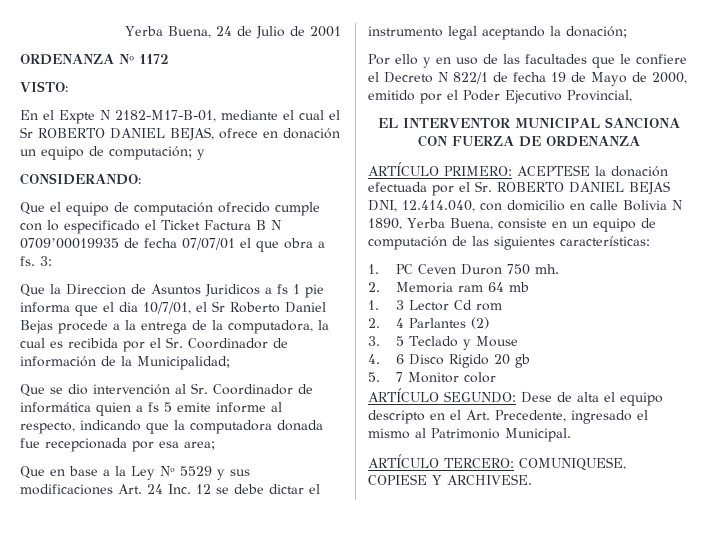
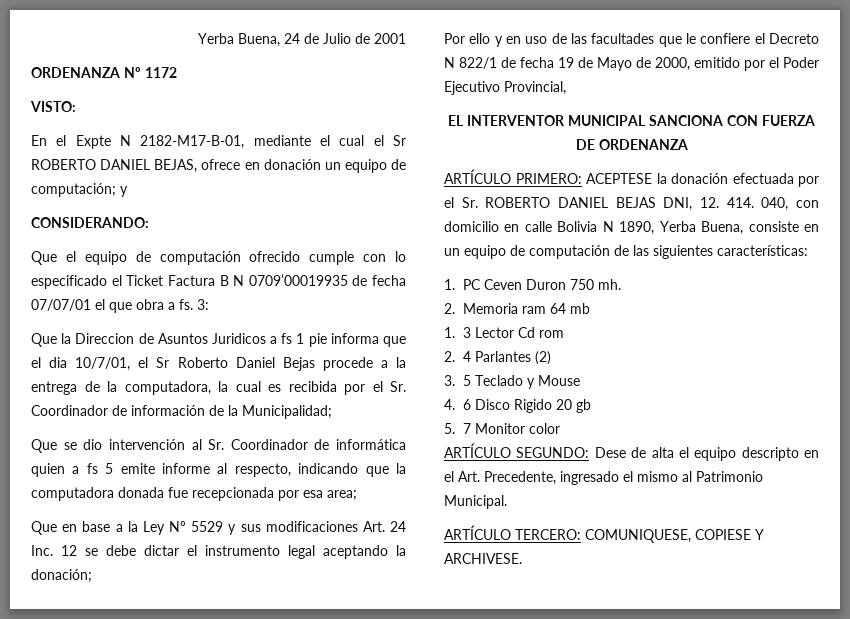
- ARTÍCULO PRIMERO: ACEPTESE la donación efectuada por el Sr. ROBERTO DANIEL BEJAS DNI, 12.414.040, con domicilio en calle Bolivia N 1890, Yerba Buena, consiste en un equipo de computación de las siguientes características:
+ ARTÍCULO PRIMERO: ACEPTESE la donación efectuada por el Sr. ROBERTO DANIEL BEJAS DNI, 12. 414. 040, con domicilio en calle Bolivia N 1890, Yerba Buena, consiste en un equipo de computación de las siguientes características:

